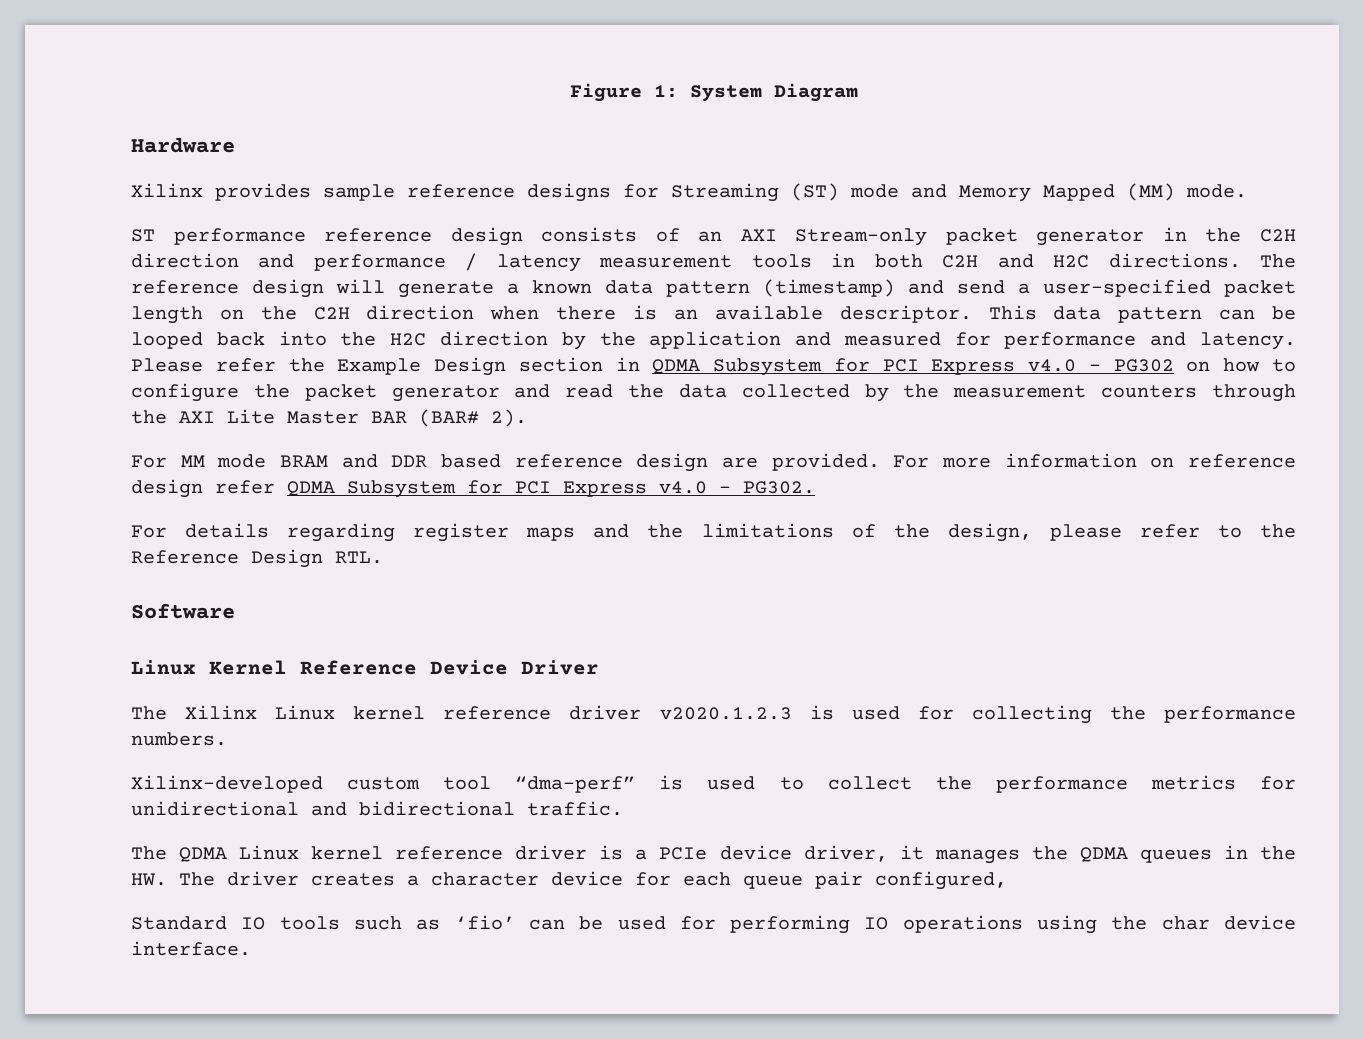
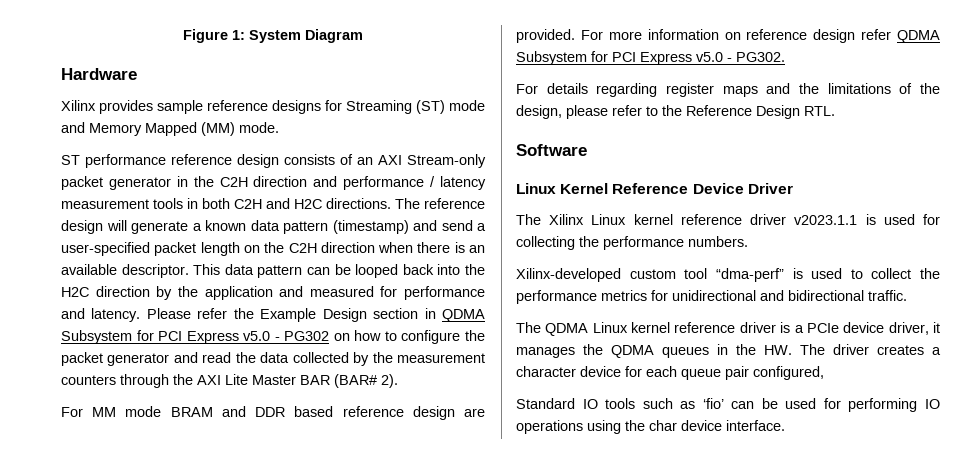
- Please refer the Example Design section in QDMA Subsystem for PCI Express v4.0 - PG302 on how to configure the packet generator and read the data collected by the measurement counters through the AXI Lite Master BAR (BAR# 2).
+ Please refer the Example Design section in QDMA Subsystem for PCI Express v5.0 - PG302 on how to configure the packet generator and read the data collected by the measurement counters through the AXI Lite Master BAR (BAR# 2).
- For more information on reference design refer QDMA Subsystem for PCI Express v4.0 - PG302.
+ For more information on reference design refer QDMA Subsystem for PCI Express v5.0 - PG302.
- The Xilinx Linux kernel reference driver v2020.1.2.3 is used for collecting the performance numbers.
+ The Xilinx Linux kernel reference driver v2023.1.1 is used for collecting the performance numbers.

